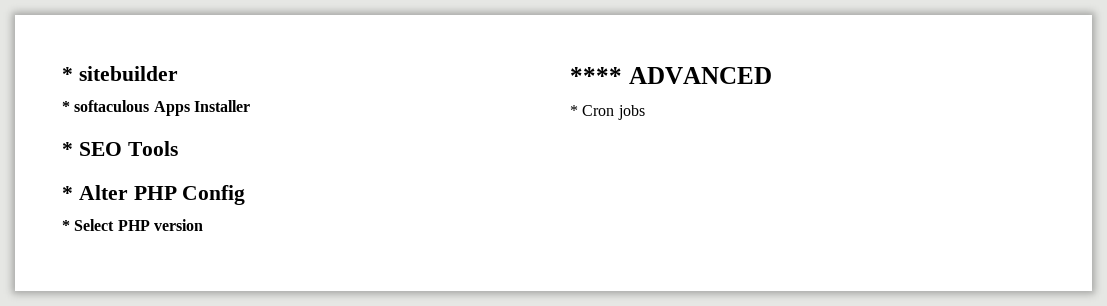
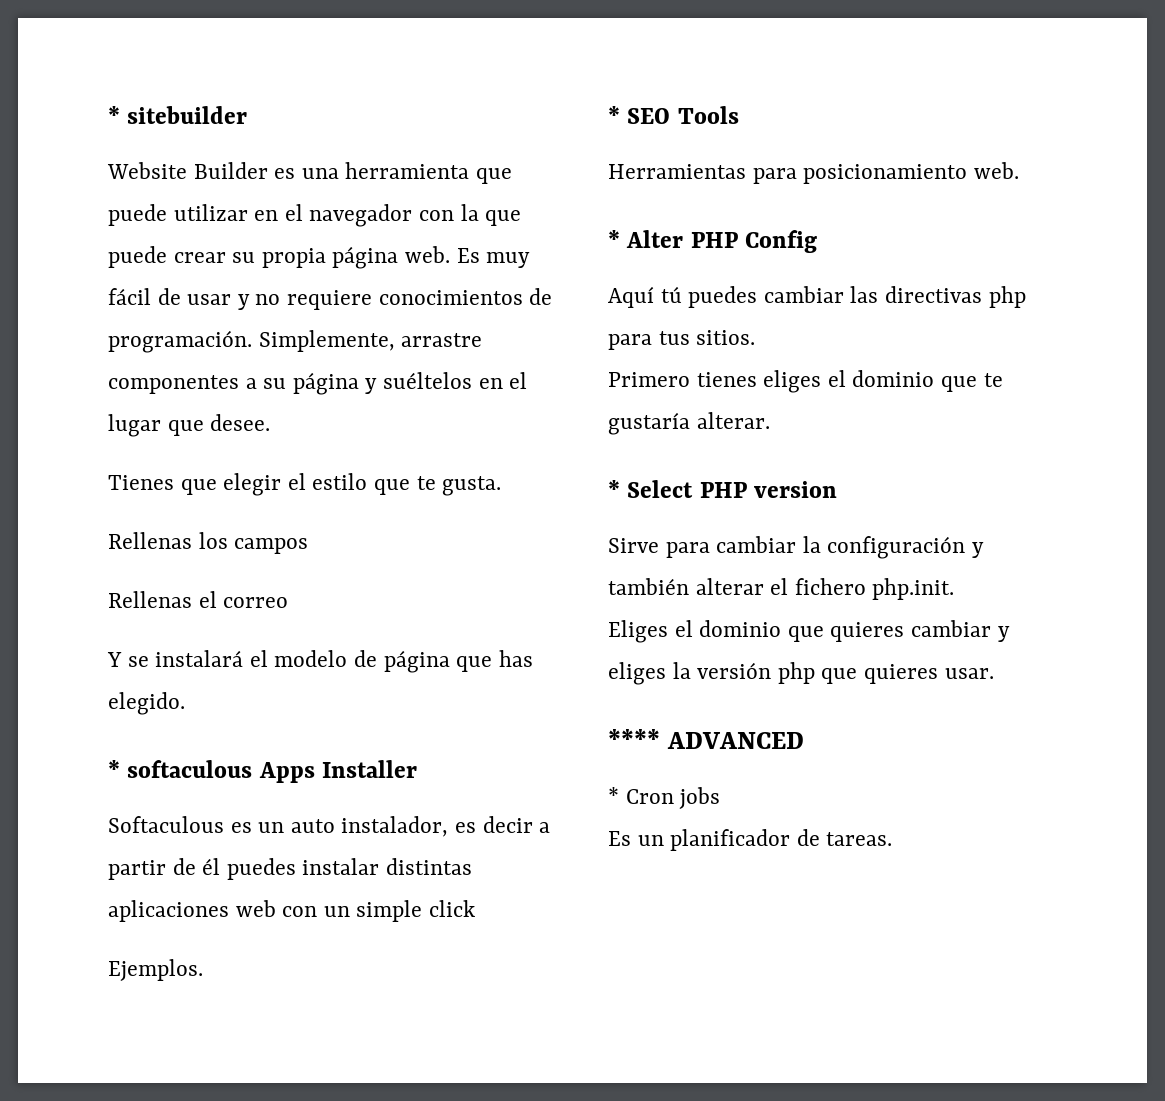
+ Website Builder es una herramienta que puede utilizar en el navegador con la que puede crear su propia página web. Es muy fácil de usar y no requiere conocimientos de programación. Simplemente, arrastre componentes a su página y suéltelos en el lugar que desee.
+ Tienes que elegir el estilo que te gusta.
+ Rellenas los campos
+ Rellenas el correo
+ Y se instalará el modelo de página que has elegido.
  * softaculous Apps Installer
+ Softaculous es un auto instalador, es decir a partir de él puedes instalar distintas aplicaciones web con un simple click
+ Ejemplos.
+ Herramientas para posicionamiento web.
+ Aquí tú puedes cambiar las directivas php para tus sitios.
+ Primero tienes eliges el dominio que te gustaría alterar.
  * Select PHP version
+ Sirve para cambiar la configuración y también alterar el fichero php.init.
+ Eliges el dominio que quieres cambiar y eliges la versión php que quieres usar.
+ Es un planificador de tareas.

